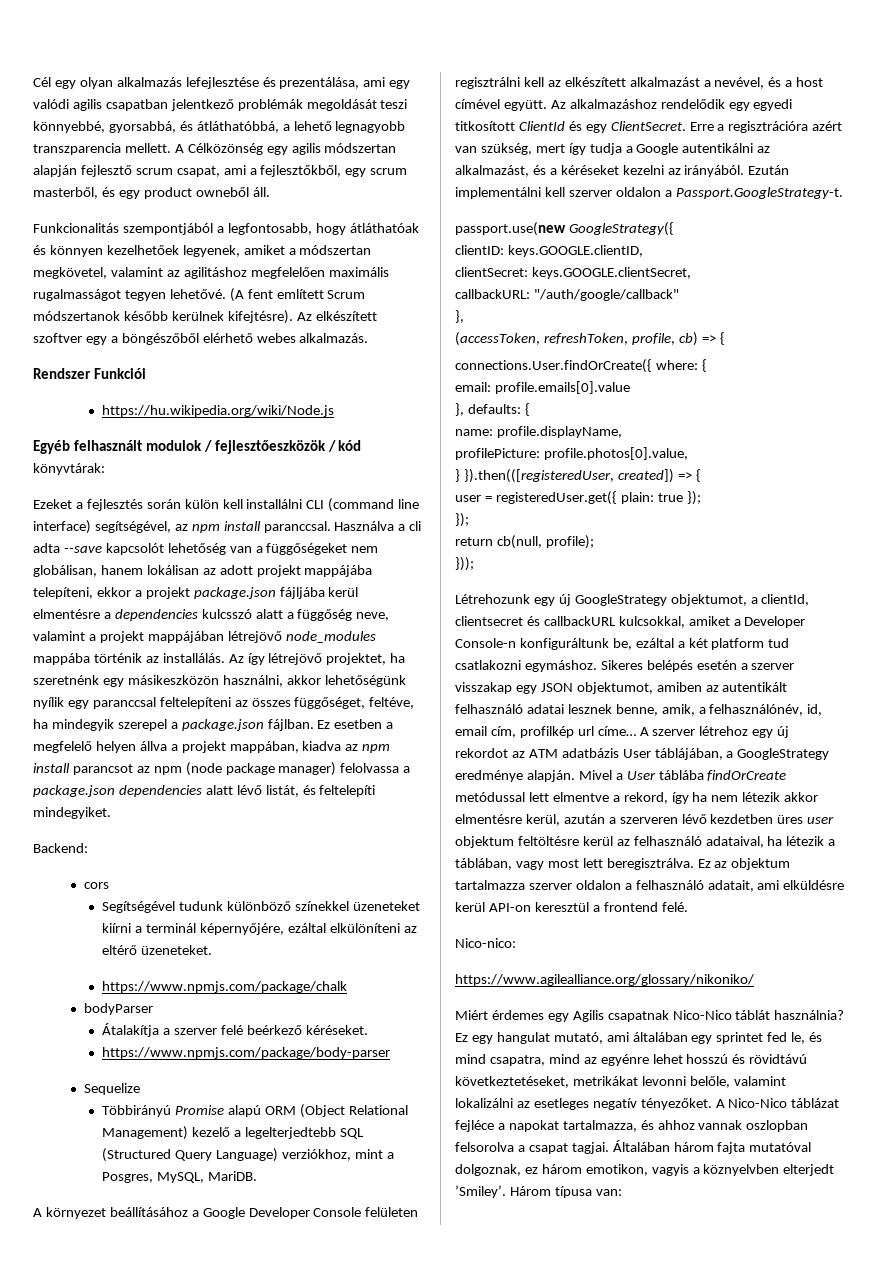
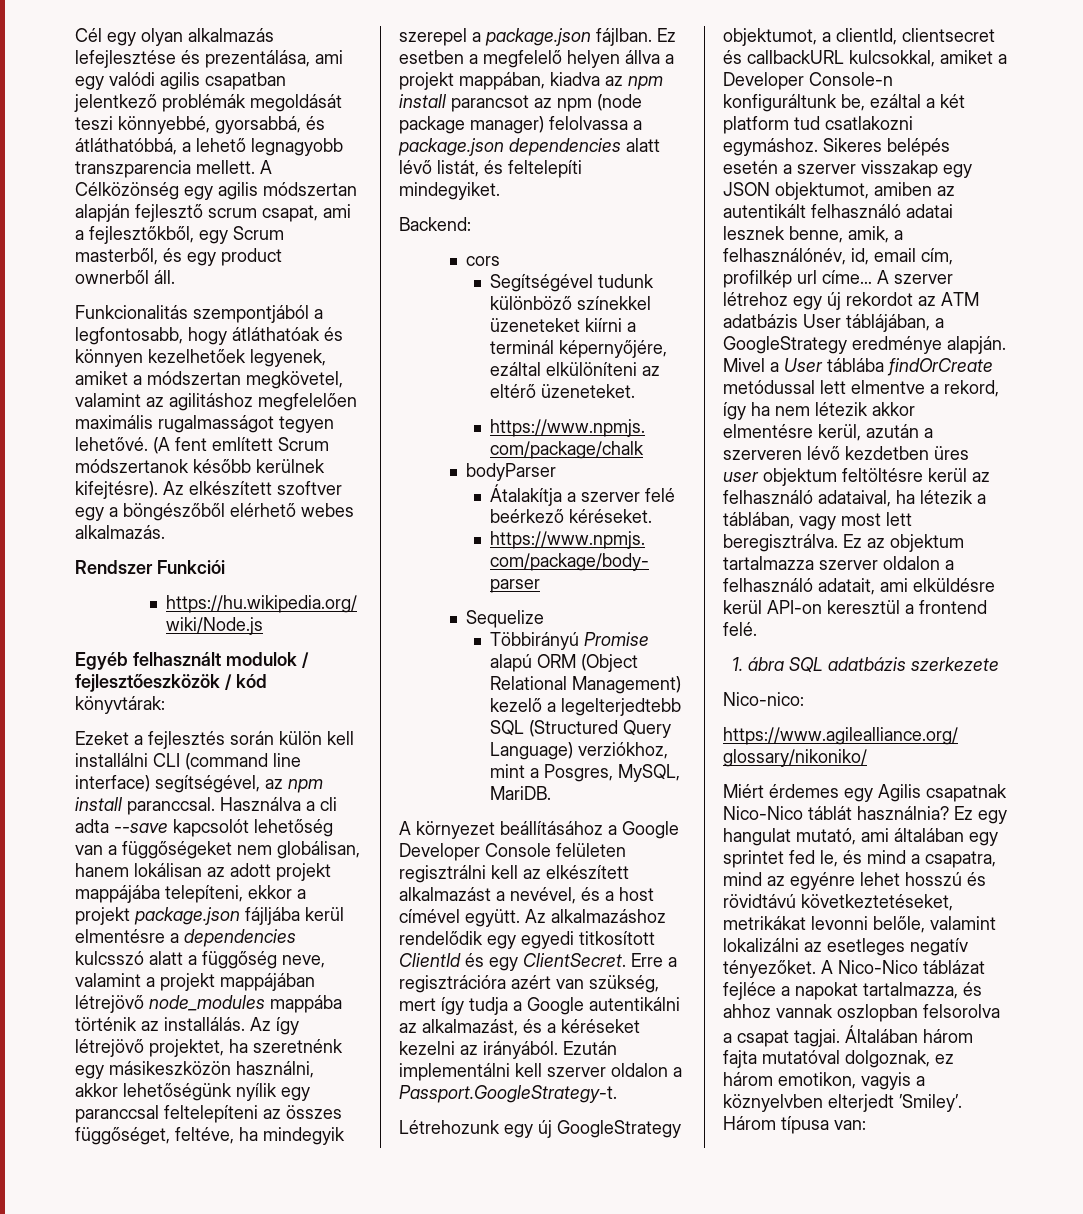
- A Célközönség egy agilis módszertan alapján fejlesztő scrum csapat, ami a fejlesztőkből, egy scrum masterből, és egy product owneből áll.
+ A Célközönség egy agilis módszertan alapján fejlesztő scrum csapat, ami a fejlesztőkből, egy Scrum masterből, és egy product ownerből áll.
- passport.use(new GoogleStrategy({
- clientID: keys.GOOGLE.clientID,
- clientSecret: keys.GOOGLE.clientSecret,
- callbackURL: "/auth/google/callback"
- },
- (accessToken, refreshToken, profile, cb) => {
- connections.User.findOrCreate({ where: {
- email: profile.emails[0].value
- }, defaults: {
- name: profile.displayName,
- profilePicture: profile.photos[0].value,
- } }).then(([registeredUser, created]) => {
- user = registeredUser.get({ plain: true });
- });
- return cb(null, profile);
- }));
+ 1. ábra SQL adatbázis szerkezete
- Ez egy hangulat mutató, ami általában egy sprintet fed le, és mind csapatra, mind az egyénre lehet hosszú és rövidtávú következtetéseket, metrikákat levonni belőle, valamint lokalizálni az esetleges negatív tényezőket.
+ Ez egy hangulat mutató, ami általában egy sprintet fed le, és mind a csapatra, mind az egyénre lehet hosszú és rövidtávú következtetéseket, metrikákat levonni belőle, valamint lokalizálni az esetleges negatív tényezőket.

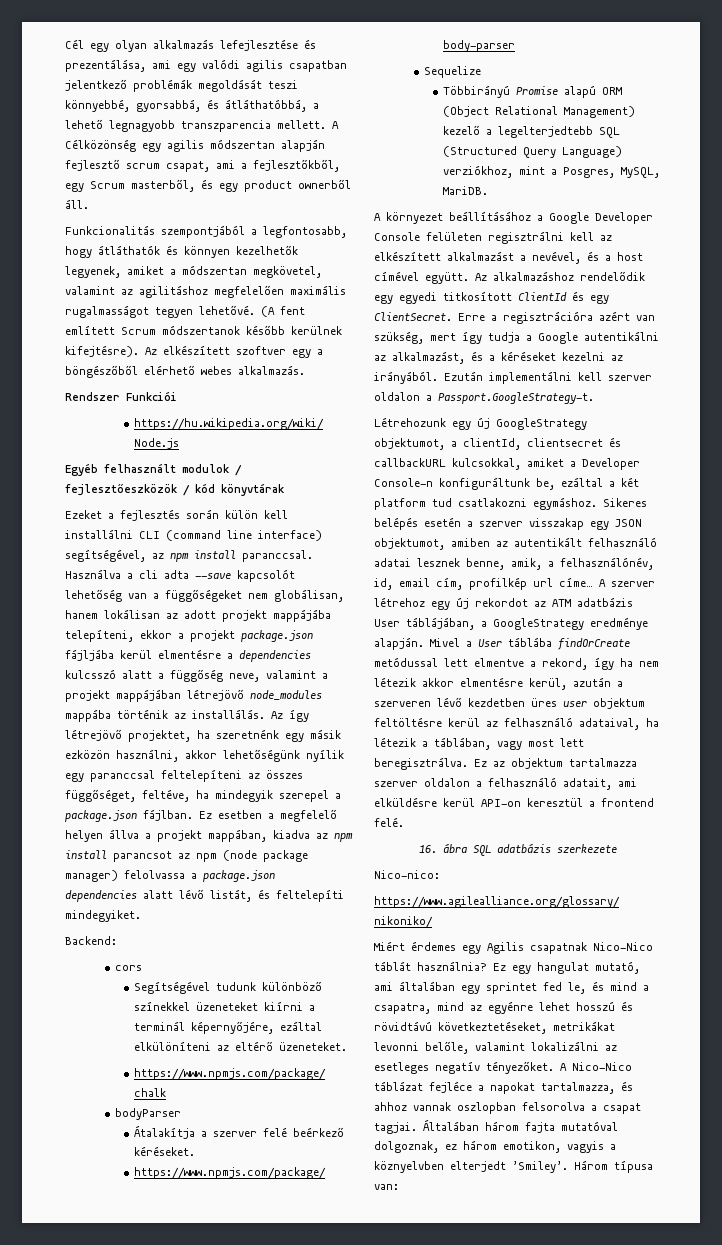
- Funkcionalitás szempontjából a legfontosabb, hogy átláthatóak és könnyen kezelhetőek legyenek, amiket a módszertan megkövetel, valamint az agilitáshoz megfelelően maximális rugalmasságot tegyen lehetővé.
+ Funkcionalitás szempontjából a legfontosabb, hogy átláthatók és könnyen kezelhetők legyenek, amiket a módszertan megkövetel, valamint az agilitáshoz megfelelően maximális rugalmasságot tegyen lehetővé.
- Egyéb felhasznált modulok / fejlesztőeszközök / kód könyvtárak:
+ Egyéb felhasznált modulok / fejlesztőeszközök / kód könyvtárak
- Az így létrejövő projektet, ha szeretnénk egy másikeszközön használni, akkor lehetőségünk nyílik egy paranccsal feltelepíteni az összes függőséget, feltéve, ha mindegyik szerepel a package.json fájlban.
+ Az így létrejövő projektet, ha szeretnénk egy másik ezközön használni, akkor lehetőségünk nyílik egy paranccsal feltelepíteni az összes függőséget, feltéve, ha mindegyik szerepel a package.json fájlban.
- 1. ábra SQL adatbázis szerkezete
+ 16. ábra SQL adatbázis szerkezete

